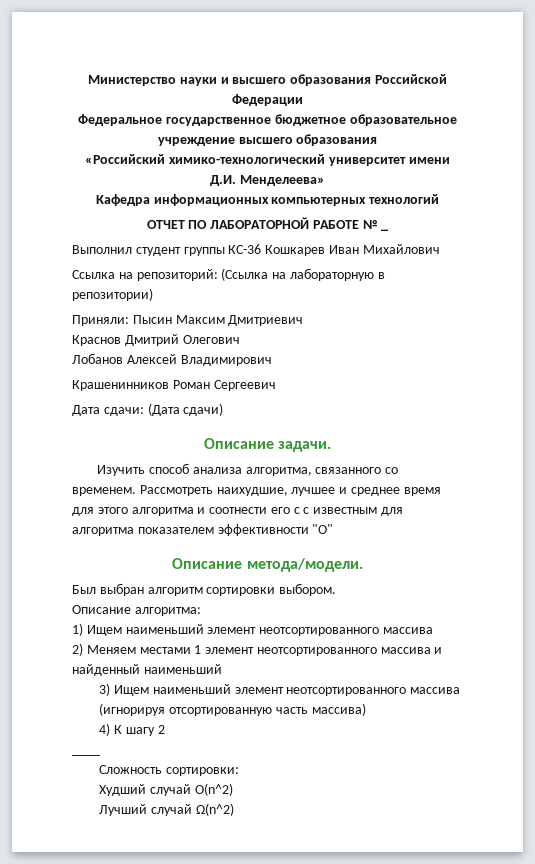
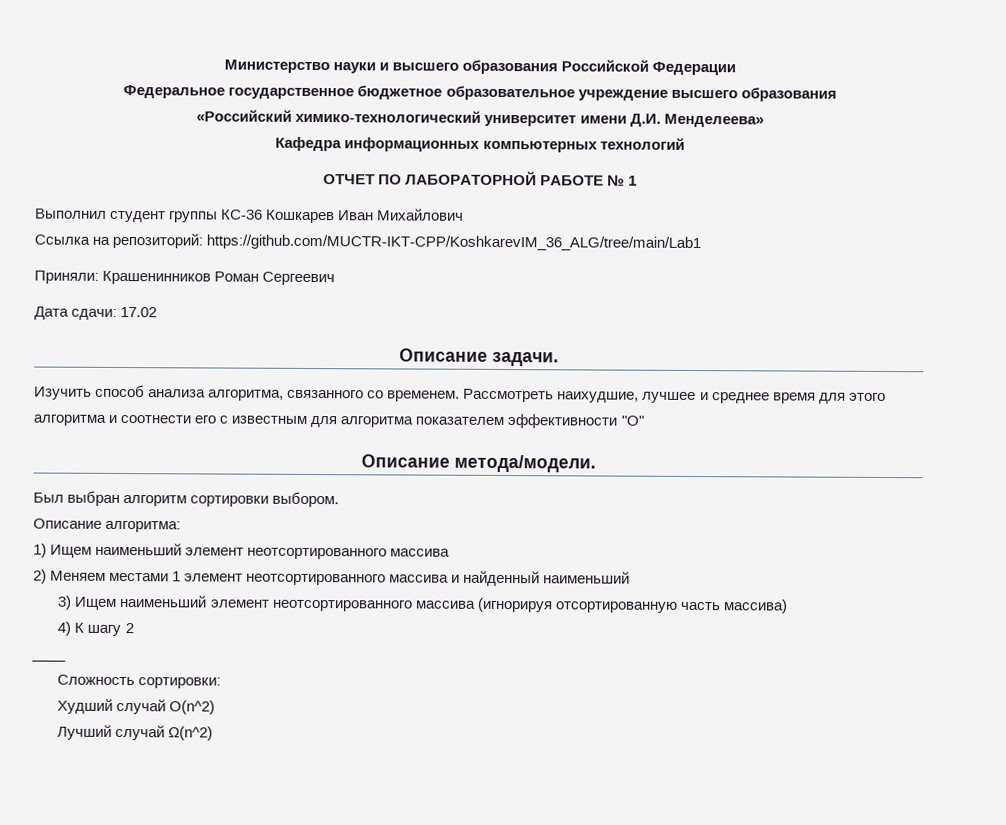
- ОТЧЕТ ПО ЛАБОРАТОРНОЙ РАБОТЕ № _
+ ОТЧЕТ ПО ЛАБОРАТОРНОЙ РАБОТЕ № 1
- Ссылка на репозиторий: (Ссылка на лабораторную в репозитории)
- Приняли: Пысин Максим Дмитриевич
- Краснов Дмитрий Олегович
- Лобанов Алексей Владимирович
- Крашенинников Роман Сергеевич
+ Ссылка на репозиторий: https://github.com/MUCTR-IKT-CPP/KoshkarevIM_36_ALG/tree/main/Lab1
+ Приняли: Крашенинников Роман Сергеевич
- Дата сдачи: (Дата сдачи)
+ Дата сдачи: 17.02
- Рассмотреть наихудшие, лучшее и среднее время для этого алгоритма и соотнести его с с известным для алгоритма показателем эффективности "О"
+ Рассмотреть наихудшие, лучшее и среднее время для этого алгоритма и соотнести его с известным для алгоритма показателем эффективности "О"

